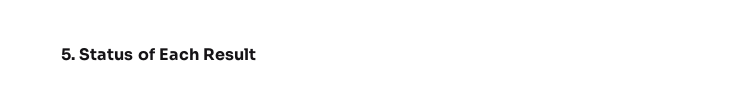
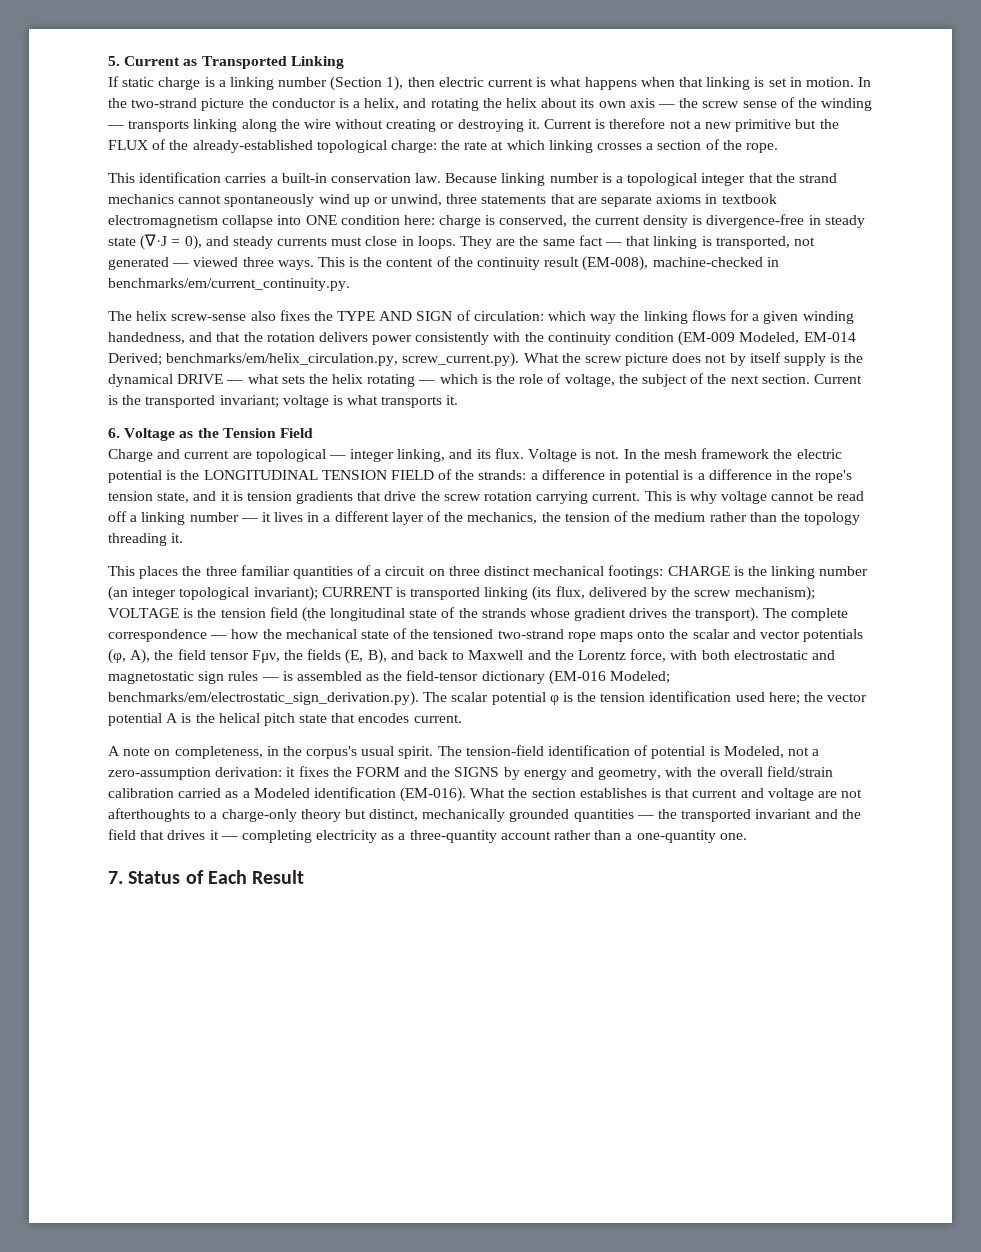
- 5. Status of Each Result
+ 5. Current as Transported Linking
+ If static charge is a linking number (Section 1), then electric current is what happens when that linking is set in motion. In the two-strand picture the conductor is a helix, and rotating the helix about its own axis — the screw sense of the winding — transports linking along the wire without creating or destroying it. Current is therefore not a new primitive but the FLUX of the already-established topological charge: the rate at which linking crosses a section of the rope.
+ This identification carries a built-in conservation law. Because linking number is a topological integer that the strand mechanics cannot spontaneously wind up or unwind, three statements that are separate axioms in textbook electromagnetism collapse into ONE condition here: charge is conserved, the current density is divergence-free in steady state (∇·J = 0), and steady currents must close in loops. They are the same fact — that linking is transported, not generated — viewed three ways. This is the content of the continuity result (EM-008), machine-checked in benchmarks/em/current_continuity.py.
+ The helix screw-sense also fixes the TYPE AND SIGN of circulation: which way the linking flows for a given winding handedness, and that the rotation delivers power consistently with the continuity condition (EM-009 Modeled, EM-014 Derived; benchmarks/em/helix_circulation.py, screw_current.py). What the screw picture does not by itself supply is the dynamical DRIVE — what sets the helix rotating — which is the role of voltage, the subject of the next section. Current is the transported invariant; voltage is what transports it.
+ 6. Voltage as the Tension Field
+ Charge and current are topological — integer linking, and its flux. Voltage is not. In the mesh framework the electric potential is the LONGITUDINAL TENSION FIELD of the strands: a difference in potential is a difference in the rope's tension state, and it is tension gradients that drive the screw rotation carrying current. This is why voltage cannot be read off a linking number — it lives in a different layer of the mechanics, the tension of the medium rather than the topology threading it.
+ This places the three familiar quantities of a circuit on three distinct mechanical footings: CHARGE is the linking number (an integer topological invariant); CURRENT is transported linking (its flux, delivered by the screw mechanism); VOLTAGE is the tension field (the longitudinal state of the strands whose gradient drives the transport). The complete correspondence — how the mechanical state of the tensioned two-strand rope maps onto the scalar and vector potentials (φ, A), the field tensor Fμν, the fields (E, B), and back to Maxwell and the Lorentz force, with both electrostatic and magnetostatic sign rules — is assembled as the field-tensor dictionary (EM-016 Modeled; benchmarks/em/electrostatic_sign_derivation.py). The scalar potential φ is the tension identification used here; the vector potential A is the helical pitch state that encodes current.
+ A note on completeness, in the corpus's usual spirit. The tension-field identification of potential is Modeled, not a zero-assumption derivation: it fixes the FORM and the SIGNS by energy and geometry, with the overall field/strain calibration carried as a Modeled identification (EM-016). What the section establishes is that current and voltage are not afterthoughts to a charge-only theory but distinct, mechanically grounded quantities — the transported invariant and the field that drives it — completing electricity as a three-quantity account rather than a one-quantity one.
+ 7. Status of Each Result

